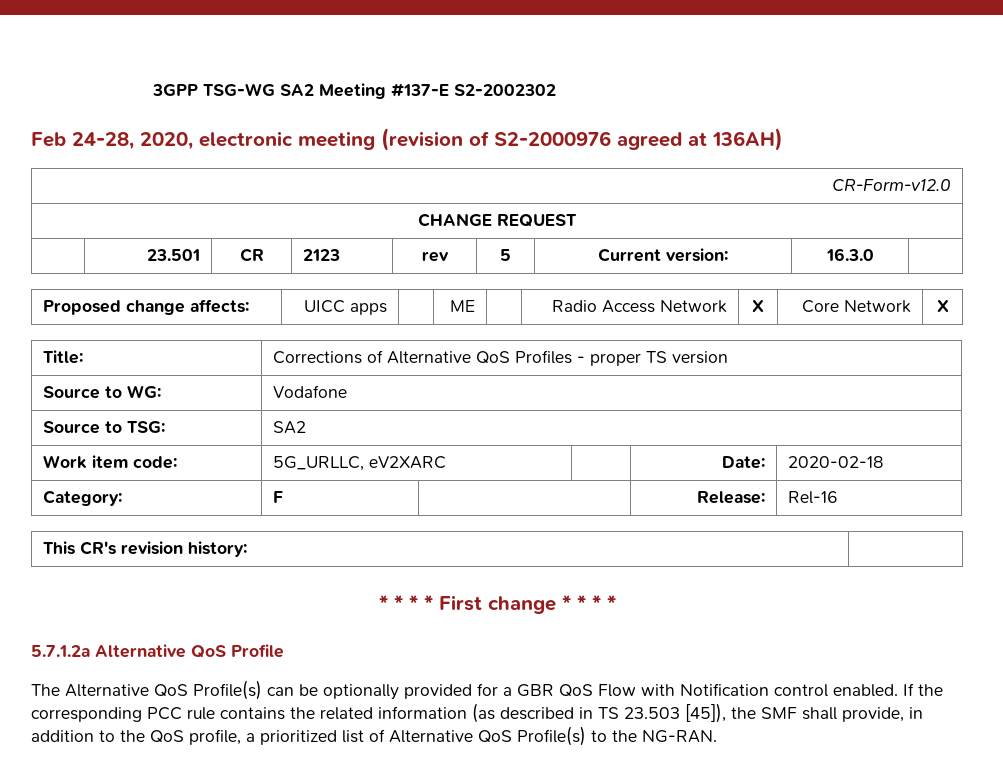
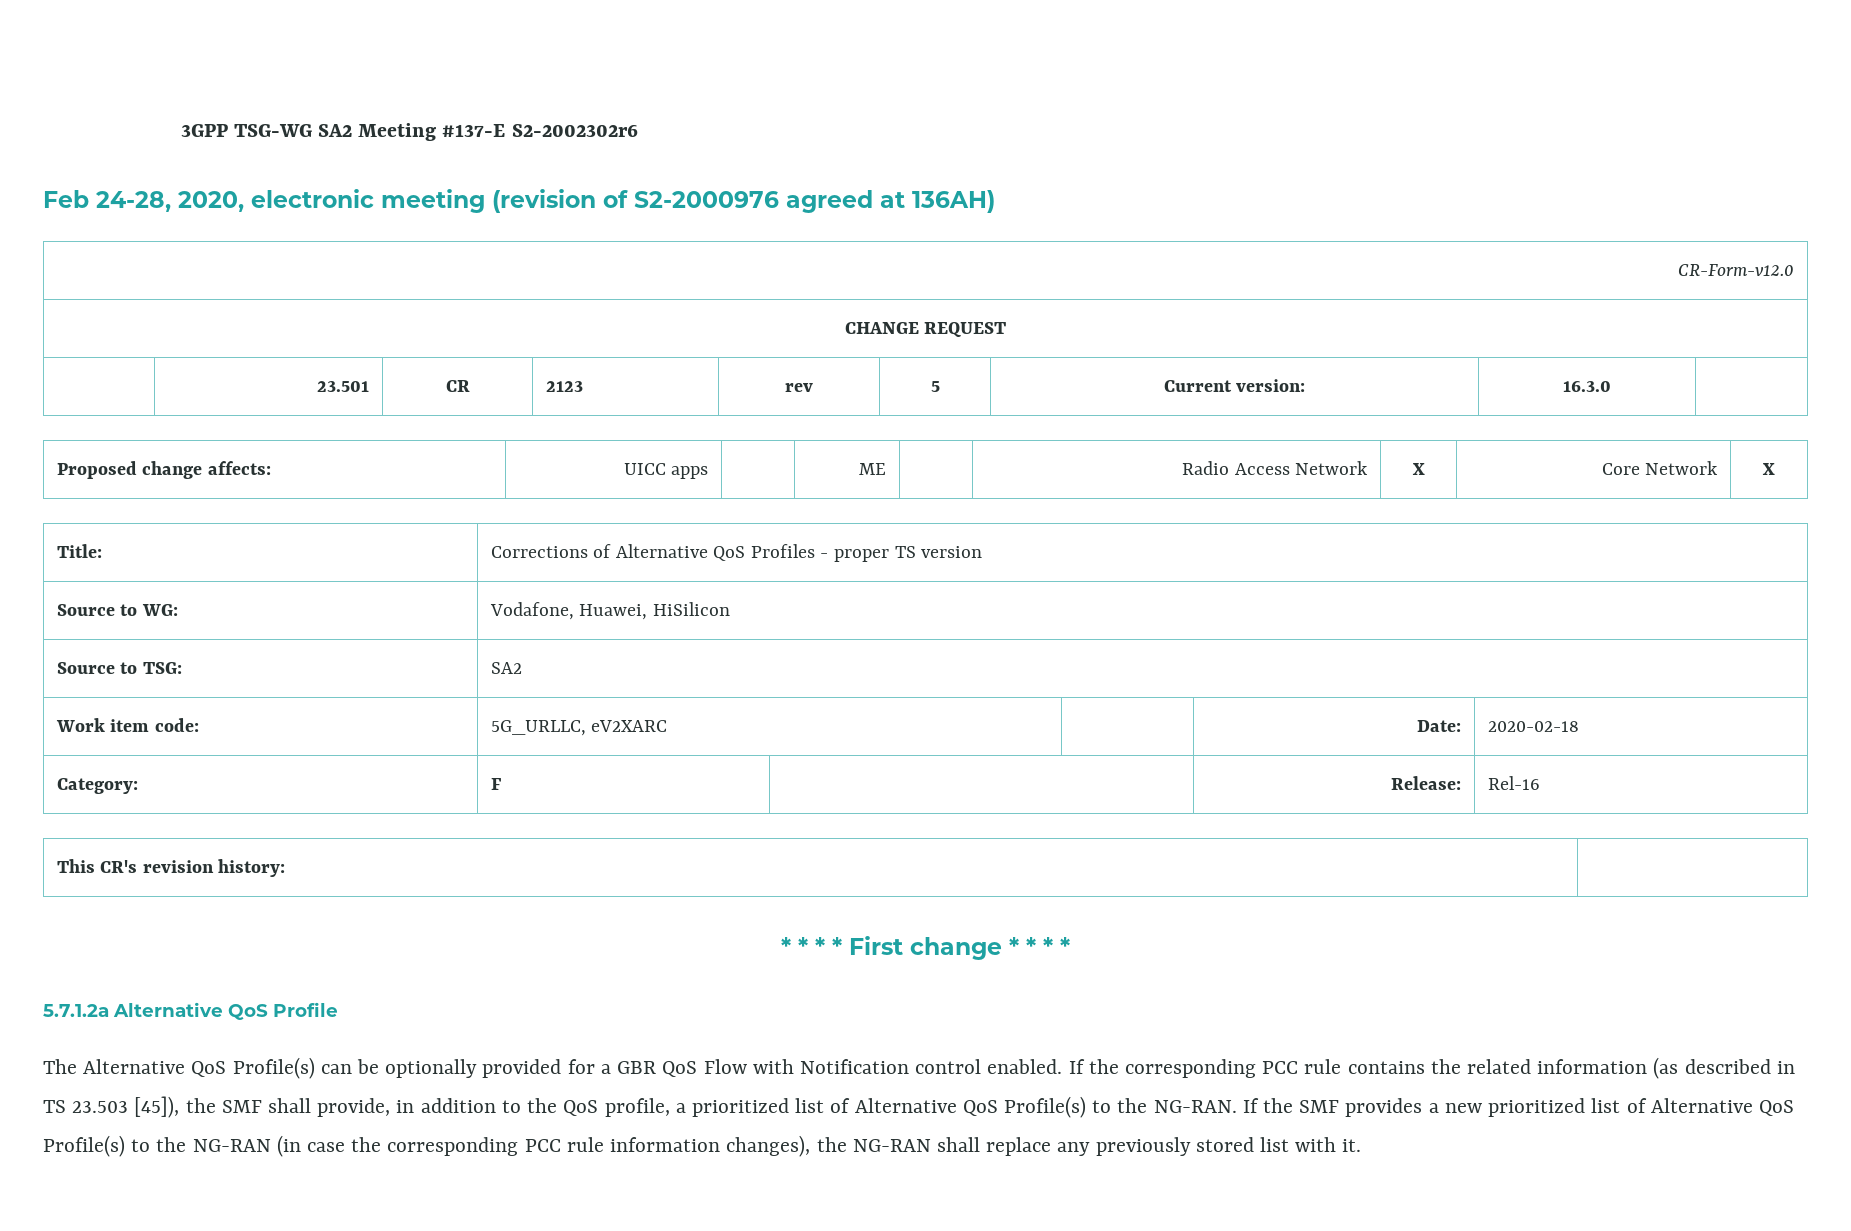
- 3GPP TSG-WG SA2 Meeting #137-E S2-2002302
+ 3GPP TSG-WG SA2 Meeting #137-E S2-2002302r6
- Source to WG: | Vodafone
+ Source to WG: | Vodafone, Huawei, HiSilicon
+ If the SMF provides a new prioritized list of Alternative QoS Profile(s) to the NG-RAN (in case the corresponding PCC rule information changes), the NG-RAN shall replace any previously stored list with it.

